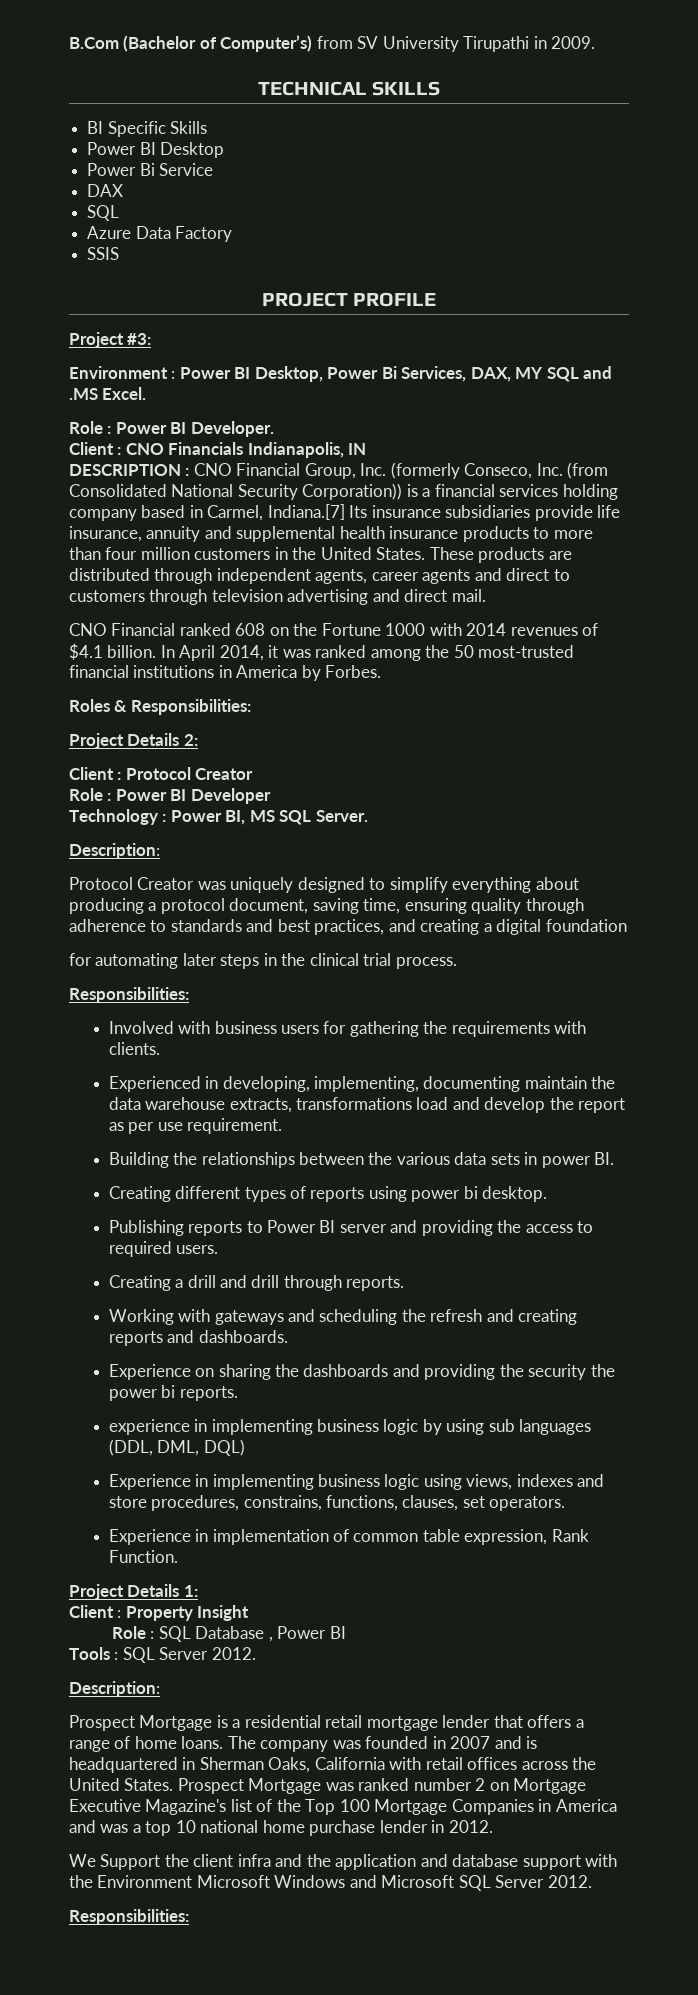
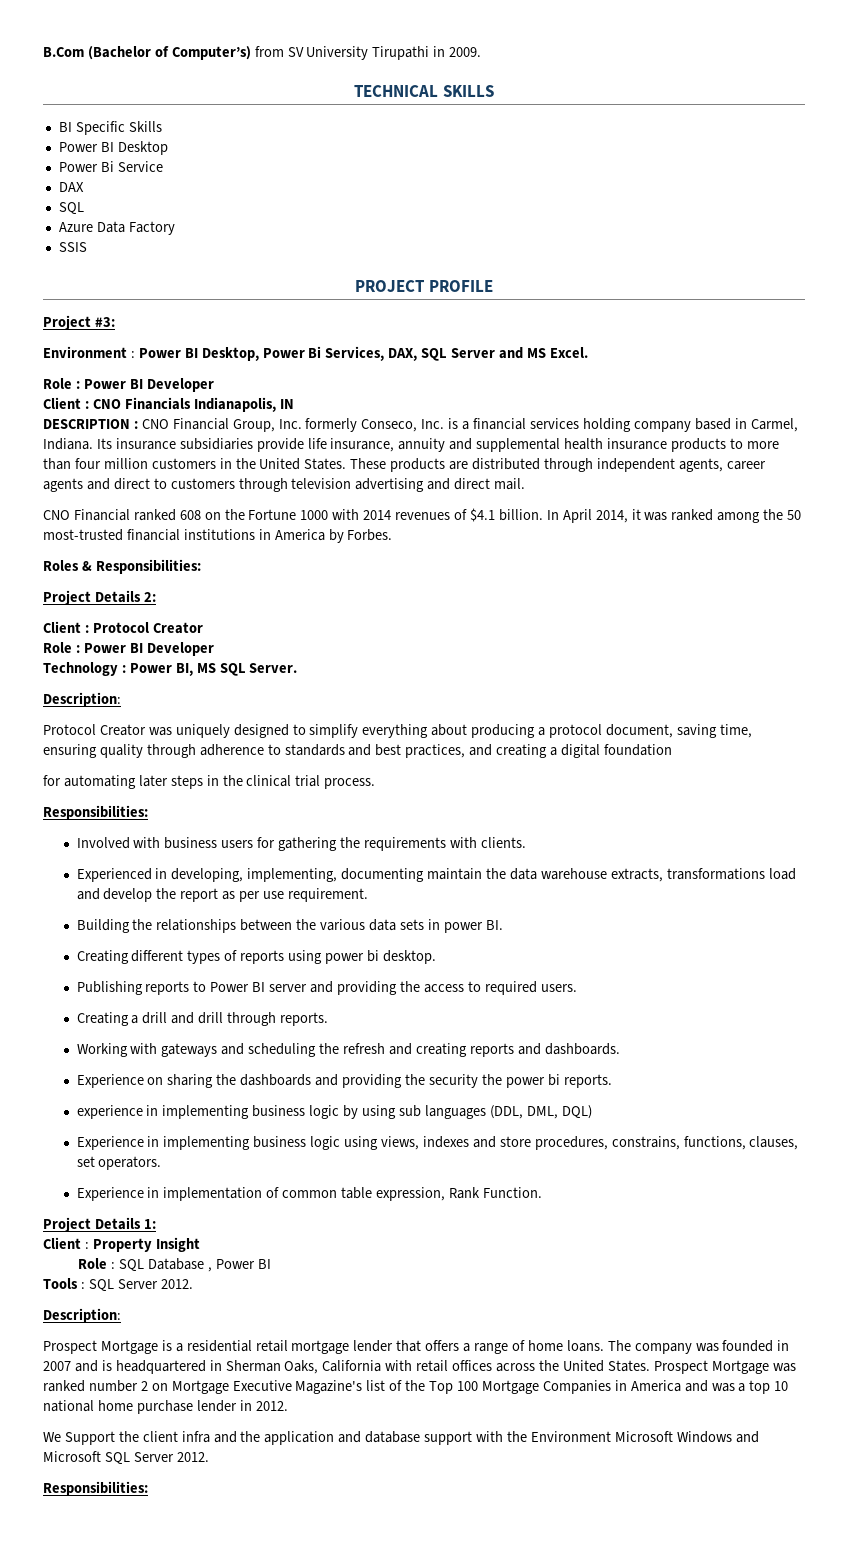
- Environment : Power BI Desktop, Power Bi Services, DAX, MY SQL and .MS Excel.
- Role : Power BI Developer.
+ Environment : Power BI Desktop, Power Bi Services, DAX, SQL Server and MS Excel.
+ Role : Power BI Developer
- DESCRIPTION : CNO Financial Group, Inc. (formerly Conseco, Inc. (from Consolidated National Security Corporation)) is a financial services holding company based in Carmel, Indiana.[7] Its insurance subsidiaries provide life insurance, annuity and supplemental health insurance products to more than four million customers in the United States.
+ DESCRIPTION : CNO Financial Group, Inc. formerly Conseco, Inc. is a financial services holding company based in Carmel, Indiana. Its insurance subsidiaries provide life insurance, annuity and supplemental health insurance products to more than four million customers in the United States.

